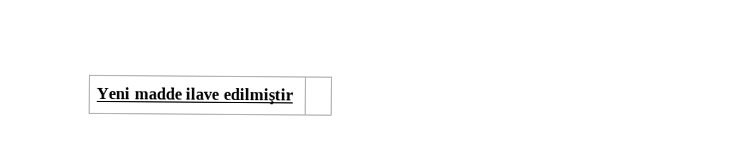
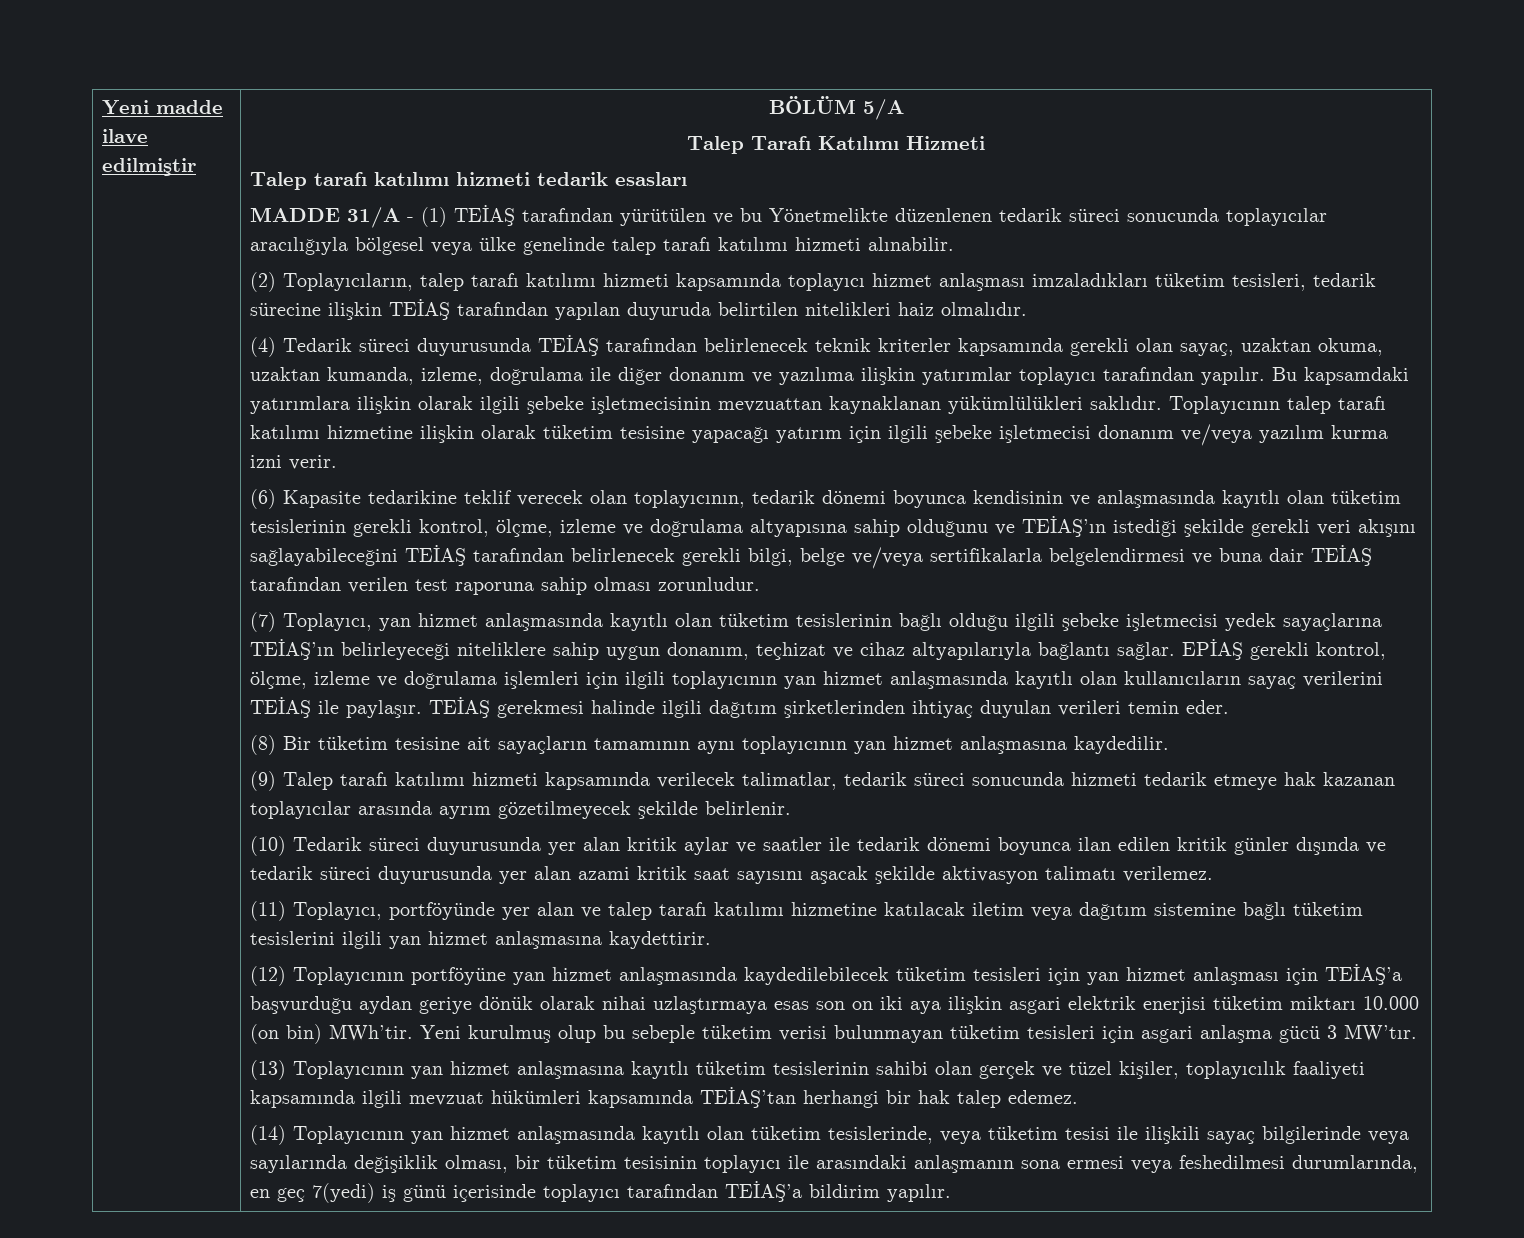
+ BÖLÜM 5/A
+ Talep Tarafı Katılımı Hizmeti
+ Talep tarafı katılımı hizmeti tedarik esasları
+ MADDE 31/A - (1) TEİAŞ tarafından yürütülen ve bu Yönetmelikte düzenlenen tedarik süreci sonucunda toplayıcılar aracılığıyla bölgesel veya ülke genelinde talep tarafı katılımı hizmeti alınabilir.
+ (2) Toplayıcıların, talep tarafı katılımı hizmeti kapsamında toplayıcı hizmet anlaşması imzaladıkları tüketim tesisleri, tedarik sürecine ilişkin TEİAŞ tarafından yapılan duyuruda belirtilen nitelikleri haiz olmalıdır.
+ (4) Tedarik süreci duyurusunda TEİAŞ tarafından belirlenecek teknik kriterler kapsamında gerekli olan sayaç, uzaktan okuma, uzaktan kumanda, izleme, doğrulama ile diğer donanım ve yazılıma ilişkin yatırımlar toplayıcı tarafından yapılır. Bu kapsamdaki yatırımlara ilişkin olarak ilgili şebeke işletmecisinin mevzuattan kaynaklanan yükümlülükleri saklıdır. Toplayıcının talep tarafı katılımı hizmetine ilişkin olarak tüketim tesisine yapacağı yatırım için ilgili şebeke işletmecisi donanım ve/veya yazılım kurma izni verir.
+ (6) Kapasite tedarikine teklif verecek olan toplayıcının, tedarik dönemi boyunca kendisinin ve anlaşmasında kayıtlı olan tüketim tesislerinin gerekli kontrol, ölçme, izleme ve doğrulama altyapısına sahip olduğunu ve TEİAŞ’ın istediği şekilde gerekli veri akışını sağlayabileceğini TEİAŞ tarafından belirlenecek gerekli bilgi, belge ve/veya sertifikalarla belgelendirmesi ve buna dair TEİAŞ tarafından verilen test raporuna sahip olması zorunludur.
+ (7) Toplayıcı, yan hizmet anlaşmasında kayıtlı olan tüketim tesislerinin bağlı olduğu ilgili şebeke işletmecisi yedek sayaçlarına TEİAŞ’ın belirleyeceği niteliklere sahip uygun donanım, teçhizat ve cihaz altyapılarıyla bağlantı sağlar. EPİAŞ gerekli kontrol, ölçme, izleme ve doğrulama işlemleri için ilgili toplayıcının yan hizmet anlaşmasında kayıtlı olan kullanıcıların sayaç verilerini TEİAŞ ile paylaşır. TEİAŞ gerekmesi halinde ilgili dağıtım şirketlerinden ihtiyaç duyulan verileri temin eder.
+ (8) Bir tüketim tesisine ait sayaçların tamamının aynı toplayıcının yan hizmet anlaşmasına kaydedilir.
+ (9) Talep tarafı katılımı hizmeti kapsamında verilecek talimatlar, tedarik süreci sonucunda hizmeti tedarik etmeye hak kazanan toplayıcılar arasında ayrım gözetilmeyecek şekilde belirlenir.
+ (10) Tedarik süreci duyurusunda yer alan kritik aylar ve saatler ile tedarik dönemi boyunca ilan edilen kritik günler dışında ve tedarik süreci duyurusunda yer alan azami kritik saat sayısını aşacak şekilde aktivasyon talimatı verilemez.
+ (11) Toplayıcı, portföyünde yer alan ve talep tarafı katılımı hizmetine katılacak iletim veya dağıtım sistemine bağlı tüketim tesislerini ilgili yan hizmet anlaşmasına kaydettirir.
+ (12) Toplayıcının portföyüne yan hizmet anlaşmasında kaydedilebilecek tüketim tesisleri için yan hizmet anlaşması için TEİAŞ’a başvurduğu aydan geriye dönük olarak nihai uzlaştırmaya esas son on iki aya ilişkin asgari elektrik enerjisi tüketim miktarı 10.000 (on bin) MWh’tir. Yeni kurulmuş olup bu sebeple tüketim verisi bulunmayan tüketim tesisleri için asgari anlaşma gücü 3 MW’tır.
+ (13) Toplayıcının yan hizmet anlaşmasına kayıtlı tüketim tesislerinin sahibi olan gerçek ve tüzel kişiler, toplayıcılık faaliyeti kapsamında ilgili mevzuat hükümleri kapsamında TEİAŞ’tan herhangi bir hak talep edemez.
+ (14) Toplayıcının yan hizmet anlaşmasında kayıtlı olan tüketim tesislerinde, veya tüketim tesisi ile ilişkili sayaç bilgilerinde veya sayılarında değişiklik olması, bir tüketim tesisinin toplayıcı ile arasındaki anlaşmanın sona ermesi veya feshedilmesi durumlarında, en geç 7(yedi) iş günü içerisinde toplayıcı tarafından TEİAŞ’a bildirim yapılır.

